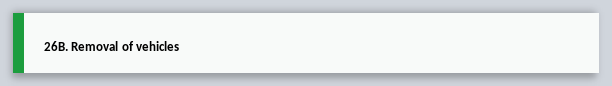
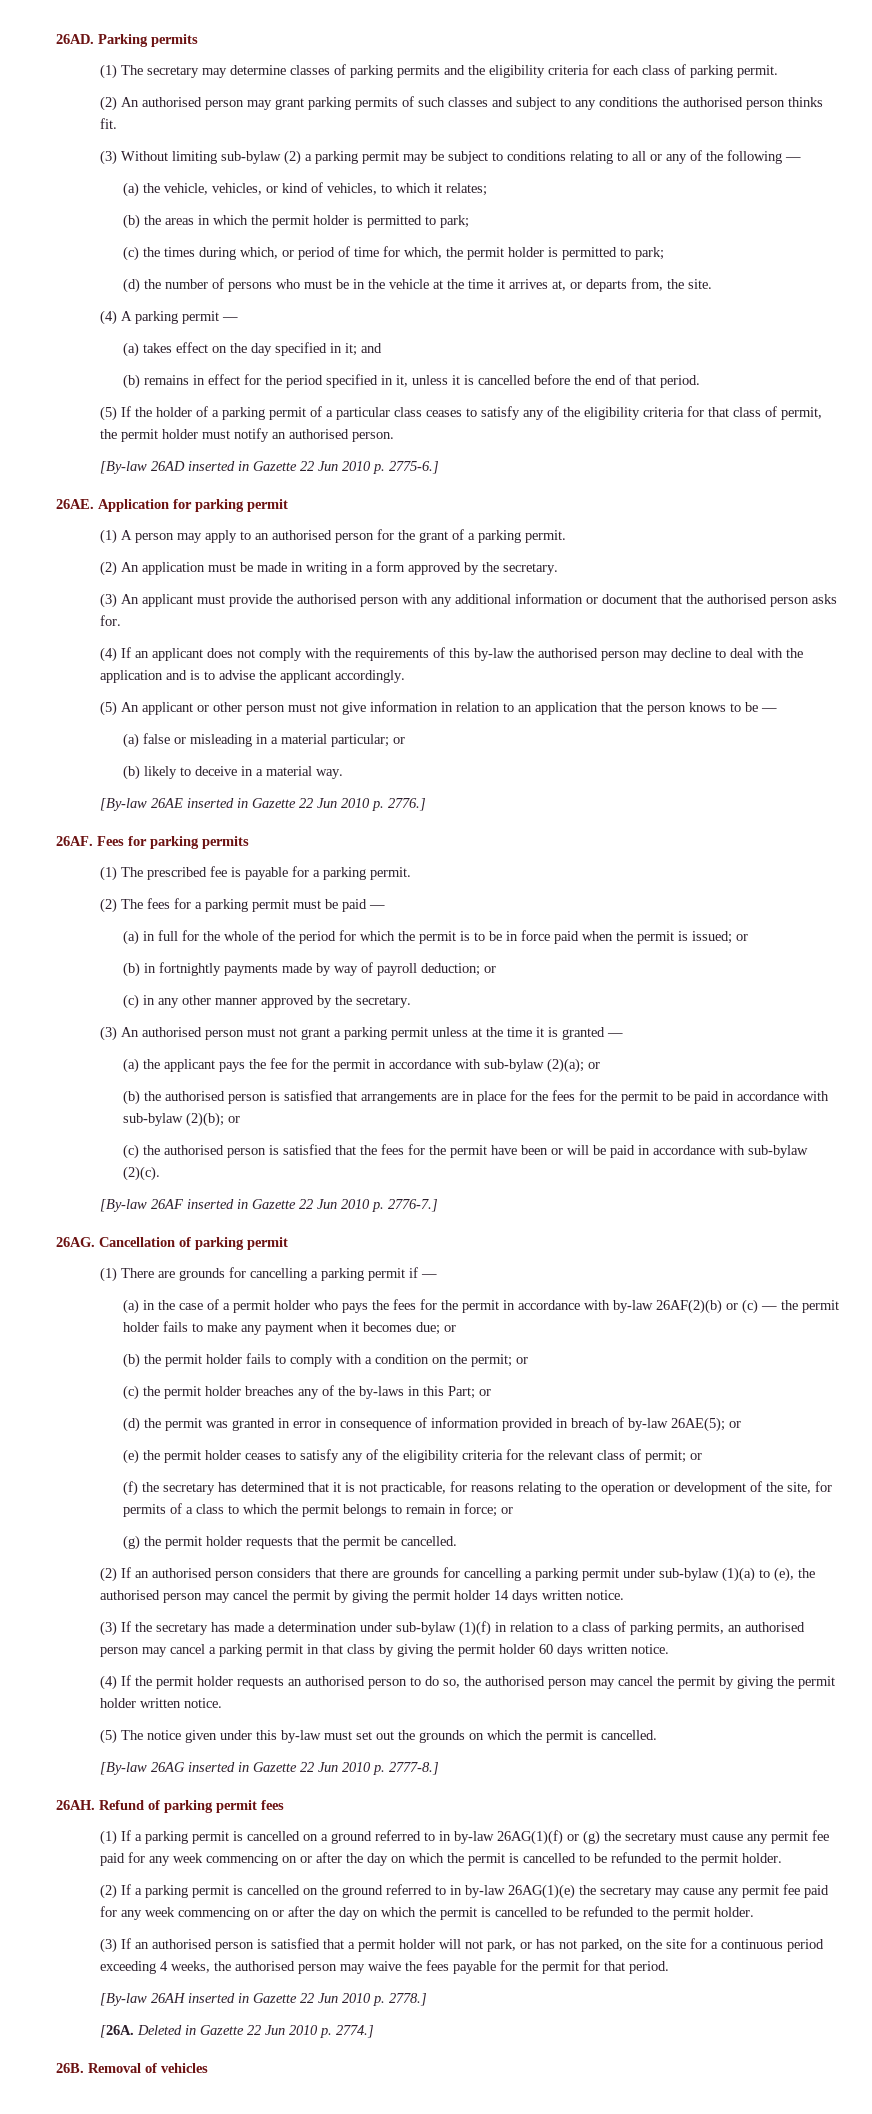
+ 26AD. Parking permits
+ (1) The secretary may determine classes of parking permits and the eligibility criteria for each class of parking permit.
+ (2) An authorised person may grant parking permits of such classes and subject to any conditions the authorised person thinks fit.
+ (3) Without limiting sub-bylaw (2) a parking permit may be subject to conditions relating to all or any of the following —
+ (a) the vehicle, vehicles, or kind of vehicles, to which it relates;
+ (b) the areas in which the permit holder is permitted to park;
+ (c) the times during which, or period of time for which, the permit holder is permitted to park;
+ (d) the number of persons who must be in the vehicle at the time it arrives at, or departs from, the site.
+ (4) A parking permit —
+ (a) takes effect on the day specified in it; and
+ (b) remains in effect for the period specified in it, unless it is cancelled before the end of that period.
+ (5) If the holder of a parking permit of a particular class ceases to satisfy any of the eligibility criteria for that class of permit, the permit holder must notify an authorised person.
+ [By-law 26AD inserted in Gazette 22 Jun 2010 p. 2775-6.]
+ 26AE. Application for parking permit
+ (1) A person may apply to an authorised person for the grant of a parking permit.
+ (2) An application must be made in writing in a form approved by the secretary.
+ (3) An applicant must provide the authorised person with any additional information or document that the authorised person asks for.
+ (4) If an applicant does not comply with the requirements of this by-law the authorised person may decline to deal with the application and is to advise the applicant accordingly.
+ (5) An applicant or other person must not give information in relation to an application that the person knows to be —
+ (a) false or misleading in a material particular; or
+ (b) likely to deceive in a material way.
+ [By-law 26AE inserted in Gazette 22 Jun 2010 p. 2776.]
+ 26AF. Fees for parking permits
+ (1) The prescribed fee is payable for a parking permit.
+ (2) The fees for a parking permit must be paid —
+ (a) in full for the whole of the period for which the permit is to be in force paid when the permit is issued; or
+ (b) in fortnightly payments made by way of payroll deduction; or
+ (c) in any other manner approved by the secretary.
+ (3) An authorised person must not grant a parking permit unless at the time it is granted —
+ (a) the applicant pays the fee for the permit in accordance with sub-bylaw (2)(a); or
+ (b) the authorised person is satisfied that arrangements are in place for the fees for the permit to be paid in accordance with sub-bylaw (2)(b); or
+ (c) the authorised person is satisfied that the fees for the permit have been or will be paid in accordance with sub-bylaw (2)(c).
+ [By-law 26AF inserted in Gazette 22 Jun 2010 p. 2776-7.]
+ 26AG. Cancellation of parking permit
+ (1) There are grounds for cancelling a parking permit if —
+ (a) in the case of a permit holder who pays the fees for the permit in accordance with by-law 26AF(2)(b) or (c) — the permit holder fails to make any payment when it becomes due; or
+ (b) the permit holder fails to comply with a condition on the permit; or
+ (c) the permit holder breaches any of the by-laws in this Part; or
+ (d) the permit was granted in error in consequence of information provided in breach of by-law 26AE(5); or
+ (e) the permit holder ceases to satisfy any of the eligibility criteria for the relevant class of permit; or
+ (f) the secretary has determined that it is not practicable, for reasons relating to the operation or development of the site, for permits of a class to which the permit belongs to remain in force; or
+ (g) the permit holder requests that the permit be cancelled.
+ (2) If an authorised person considers that there are grounds for cancelling a parking permit under sub-bylaw (1)(a) to (e), the authorised person may cancel the permit by giving the permit holder 14 days written notice.
+ (3) If the secretary has made a determination under sub-bylaw (1)(f) in relation to a class of parking permits, an authorised person may cancel a parking permit in that class by giving the permit holder 60 days written notice.
+ (4) If the permit holder requests an authorised person to do so, the authorised person may cancel the permit by giving the permit holder written notice.
+ (5) The notice given under this by-law must set out the grounds on which the permit is cancelled.
+ [By-law 26AG inserted in Gazette 22 Jun 2010 p. 2777-8.]
+ 26AH. Refund of parking permit fees
+ (1) If a parking permit is cancelled on a ground referred to in by-law 26AG(1)(f) or (g) the secretary must cause any permit fee paid for any week commencing on or after the day on which the permit is cancelled to be refunded to the permit holder.
+ (2) If a parking permit is cancelled on the ground referred to in by-law 26AG(1)(e) the secretary may cause any permit fee paid for any week commencing on or after the day on which the permit is cancelled to be refunded to the permit holder.
+ (3) If an authorised person is satisfied that a permit holder will not park, or has not parked, on the site for a continuous period exceeding 4 weeks, the authorised person may waive the fees payable for the permit for that period.
+ [By-law 26AH inserted in Gazette 22 Jun 2010 p. 2778.]
+ [26A. Deleted in Gazette 22 Jun 2010 p. 2774.]

